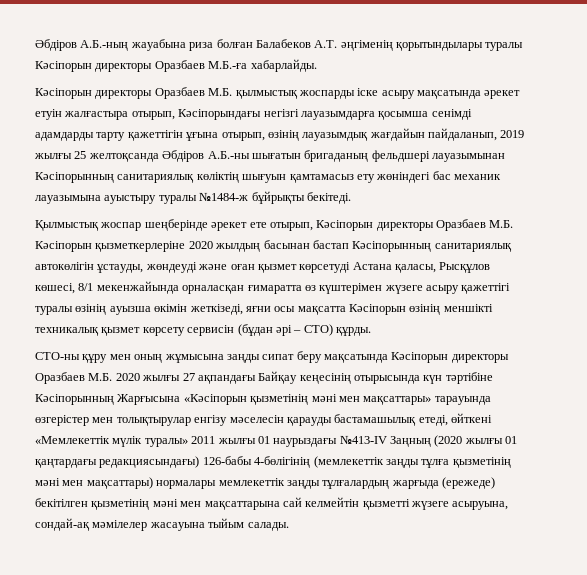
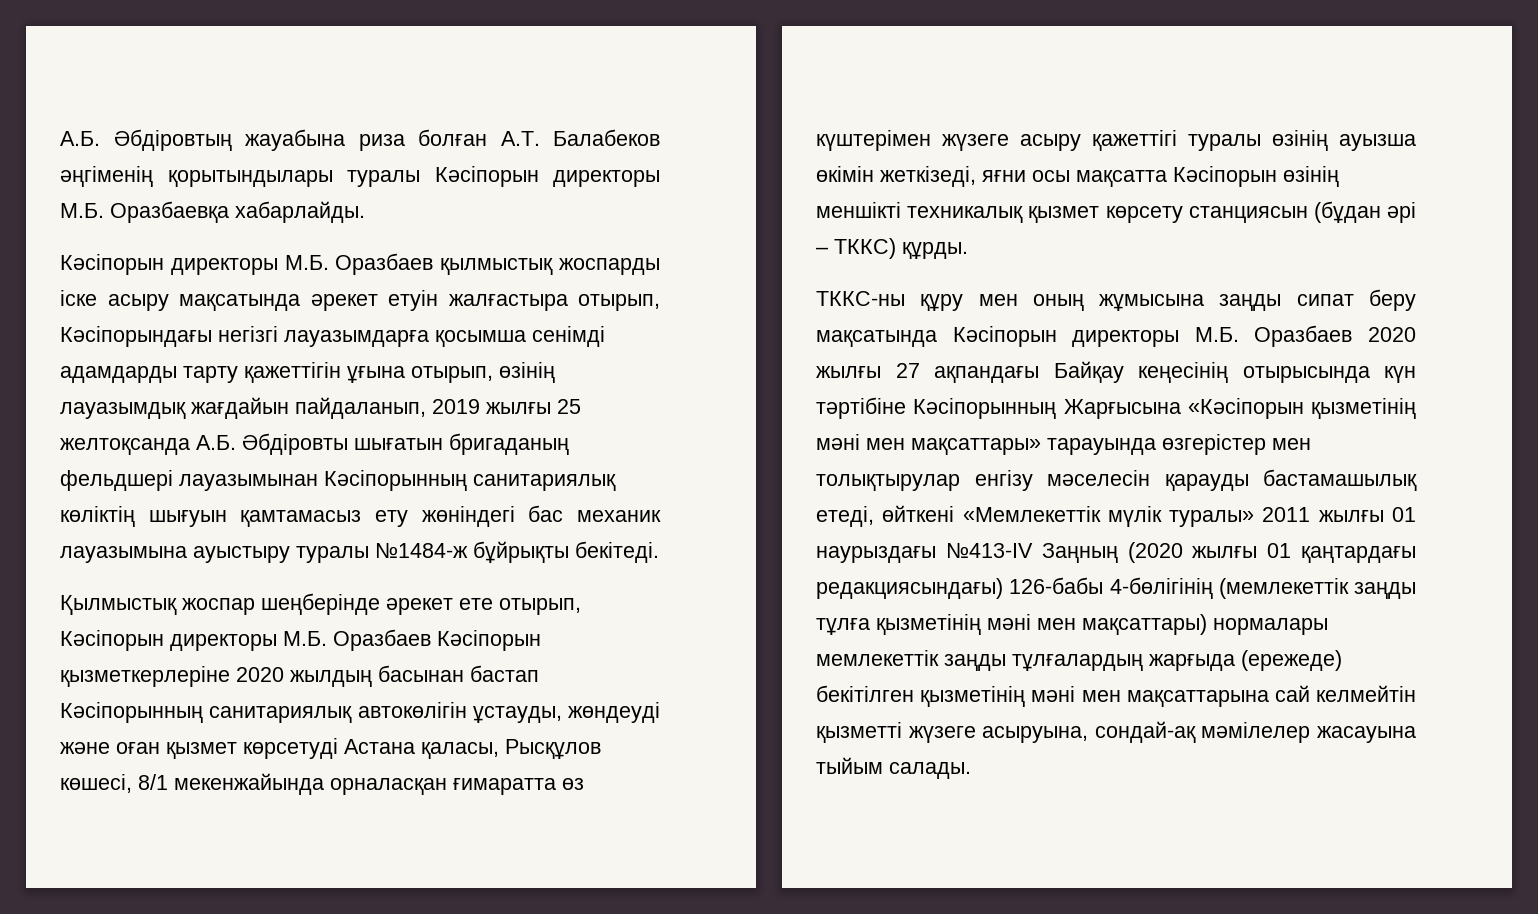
- Әбдіров А.Б.-ның жауабына риза болған Балабеков А.Т. әңгіменің қорытындылары туралы Кәсіпорын директоры Оразбаев М.Б.-ға хабарлайды.
+ А.Б. Әбдіровтың жауабына риза болған А.Т. Балабеков әңгіменің қорытындылары туралы Кәсіпорын директоры М.Б. Оразбаевқа хабарлайды.
- Кәсіпорын директоры Оразбаев М.Б. қылмыстық жоспарды іске асыру мақсатында әрекет етуін жалғастыра отырып, Кәсіпорындағы негізгі лауазымдарға қосымша сенімді адамдарды тарту қажеттігін ұғына отырып, өзінің лауазымдық жағдайын пайдаланып, 2019 жылғы 25 желтоқсанда Әбдіров А.Б.-ны шығатын бригаданың фельдшері лауазымынан Кәсіпорынның санитариялық көліктің шығуын қамтамасыз ету жөніндегі бас механик лауазымына ауыстыру туралы №1484-ж бұйрықты бекітеді.
+ Кәсіпорын директоры М.Б. Оразбаев қылмыстық жоспарды іске асыру мақсатында әрекет етуін жалғастыра отырып, Кәсіпорындағы негізгі лауазымдарға қосымша сенімді адамдарды тарту қажеттігін ұғына отырып, өзінің лауазымдық жағдайын пайдаланып, 2019 жылғы 25 желтоқсанда А.Б. Әбдіровты шығатын бригаданың фельдшері лауазымынан Кәсіпорынның санитариялық көліктің шығуын қамтамасыз ету жөніндегі бас механик лауазымына ауыстыру туралы №1484-ж бұйрықты бекітеді.
- Қылмыстық жоспар шеңберінде әрекет ете отырып, Кәсіпорын директоры Оразбаев М.Б. Кәсіпорын қызметкерлеріне 2020 жылдың басынан бастап Кәсіпорынның санитариялық автокөлігін ұстауды, жөндеуді және оған қызмет көрсетуді Астана қаласы, Рысқұлов көшесі, 8/1 мекенжайында орналасқан ғимаратта өз күштерімен жүзеге асыру қажеттігі туралы өзінің ауызша өкімін жеткізеді, яғни осы мақсатта Кәсіпорын өзінің меншікті техникалық қызмет көрсету сервисін (бұдан әрі – СТО) құрды.
+ Қылмыстық жоспар шеңберінде әрекет ете отырып, Кәсіпорын директоры М.Б. Оразбаев Кәсіпорын қызметкерлеріне 2020 жылдың басынан бастап Кәсіпорынның санитариялық автокөлігін ұстауды, жөндеуді және оған қызмет көрсетуді Астана қаласы, Рысқұлов көшесі, 8/1 мекенжайында орналасқан ғимаратта өз күштерімен жүзеге асыру қажеттігі туралы өзінің ауызша өкімін жеткізеді, яғни осы мақсатта Кәсіпорын өзінің меншікті техникалық қызмет көрсету станциясын (бұдан әрі – ТККС) құрды.
- СТО-ны құру мен оның жұмысына заңды сипат беру мақсатында Кәсіпорын директоры Оразбаев М.Б. 2020 жылғы 27 ақпандағы Байқау кеңесінің отырысында күн тәртібіне Кәсіпорынның Жарғысына «Кәсіпорын қызметінің мәні мен мақсаттары» тарауында өзгерістер мен толықтырулар енгізу мәселесін қарауды бастамашылық етеді, өйткені «Мемлекеттік мүлік туралы» 2011 жылғы 01 наурыздағы №413-IV Заңның (2020 жылғы 01 қаңтардағы редакциясындағы) 126-бабы 4-бөлігінің (мемлекеттік заңды тұлға қызметінің мәні мен мақсаттары) нормалары мемлекеттік заңды тұлғалардың жарғыда (ережеде) бекітілген қызметінің мәні мен мақсаттарына сай келмейтін қызметті жүзеге асыруына, сондай-ақ мәмілелер жасауына тыйым салады.
+ ТККС-ны құру мен оның жұмысына заңды сипат беру мақсатында Кәсіпорын директоры М.Б. Оразбаев 2020 жылғы 27 ақпандағы Байқау кеңесінің отырысында күн тәртібіне Кәсіпорынның Жарғысына «Кәсіпорын қызметінің мәні мен мақсаттары» тарауында өзгерістер мен толықтырулар енгізу мәселесін қарауды бастамашылық етеді, өйткені «Мемлекеттік мүлік туралы» 2011 жылғы 01 наурыздағы №413-IV Заңның (2020 жылғы 01 қаңтардағы редакциясындағы) 126-бабы 4-бөлігінің (мемлекеттік заңды тұлға қызметінің мәні мен мақсаттары) нормалары мемлекеттік заңды тұлғалардың жарғыда (ережеде) бекітілген қызметінің мәні мен мақсаттарына сай келмейтін қызметті жүзеге асыруына, сондай-ақ мәмілелер жасауына тыйым салады.

